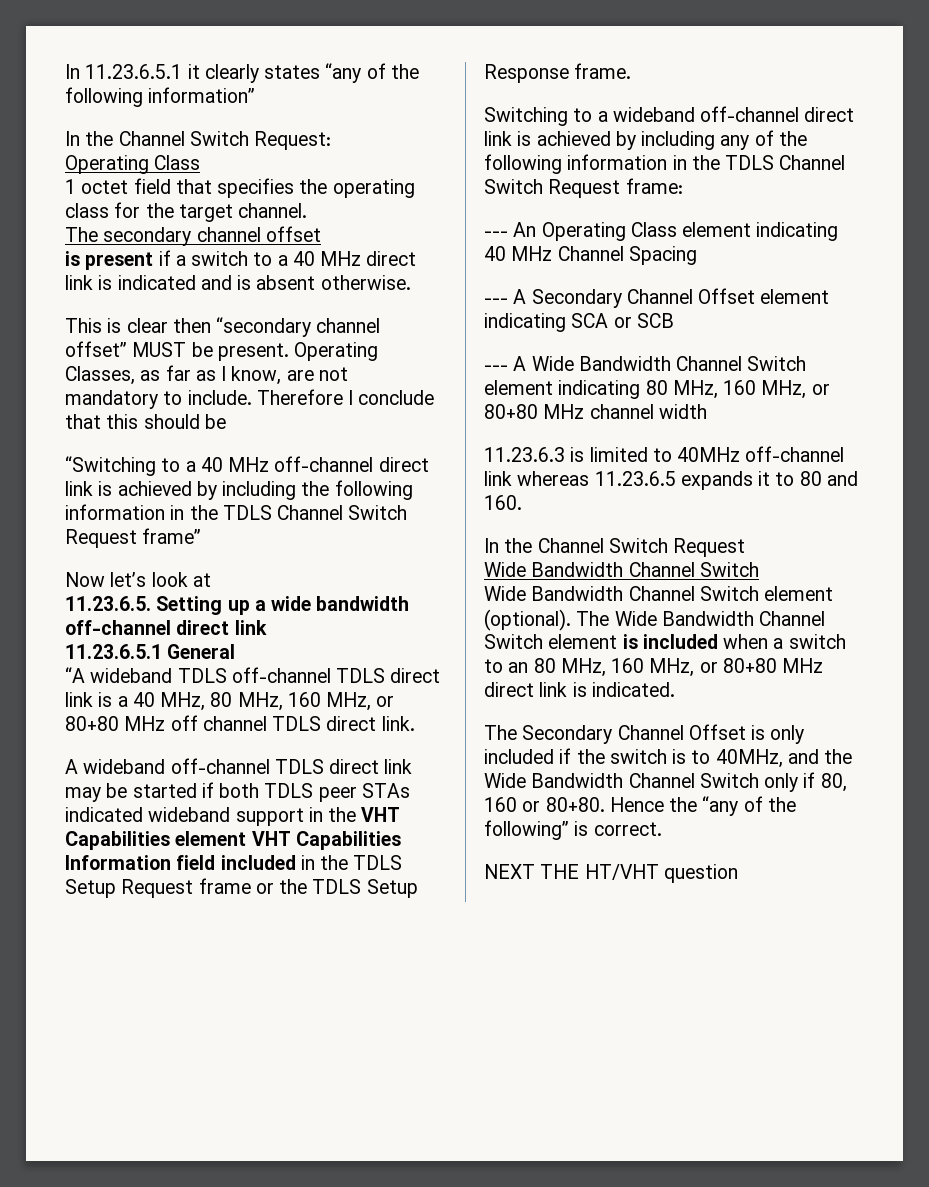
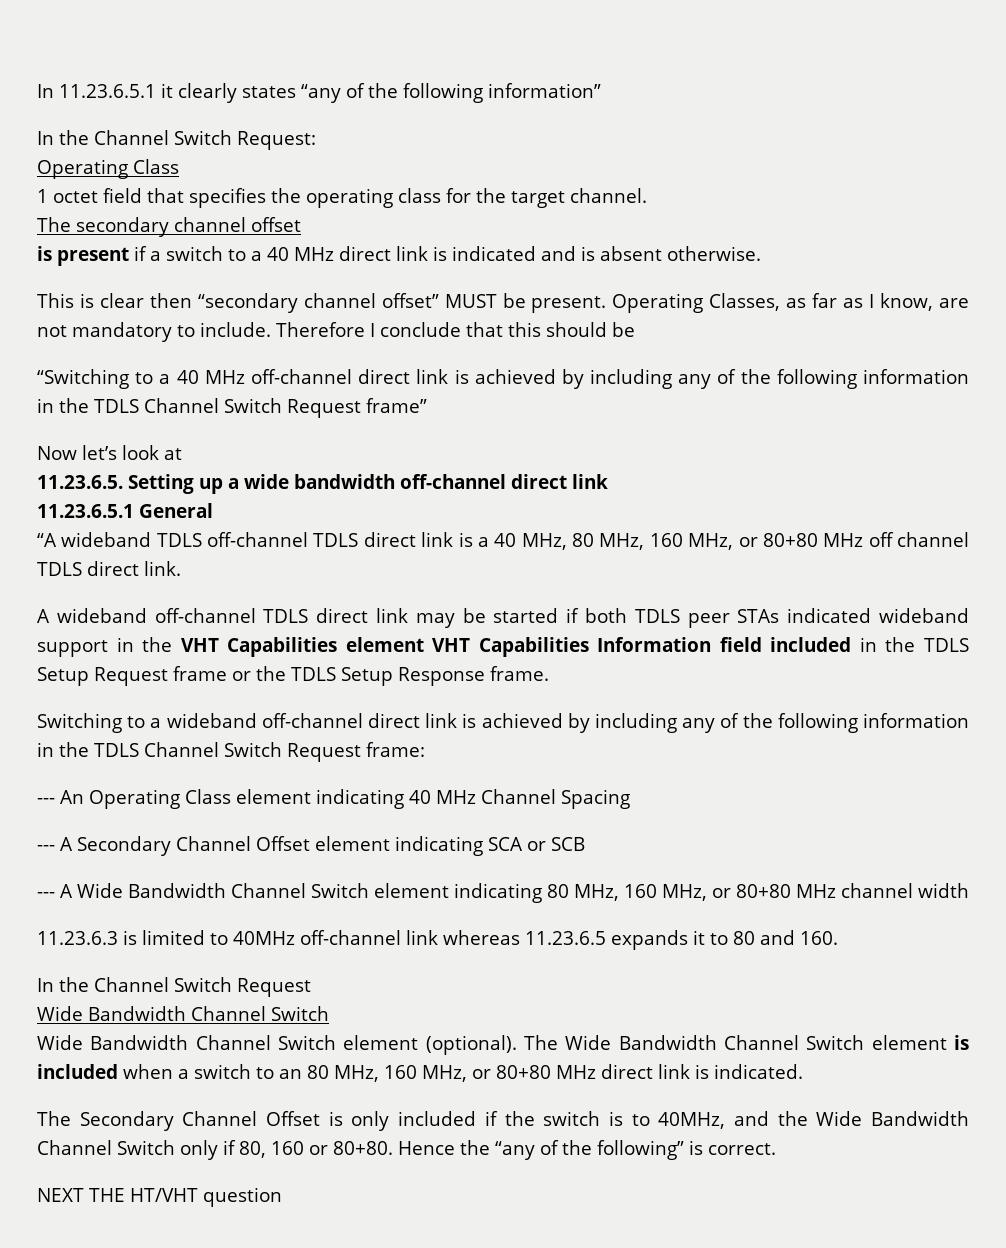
- “Switching to a 40 MHz off-channel direct link is achieved by including the following information in the TDLS Channel Switch Request frame”
+ “Switching to a 40 MHz off-channel direct link is achieved by including any of the following information in the TDLS Channel Switch Request frame”

